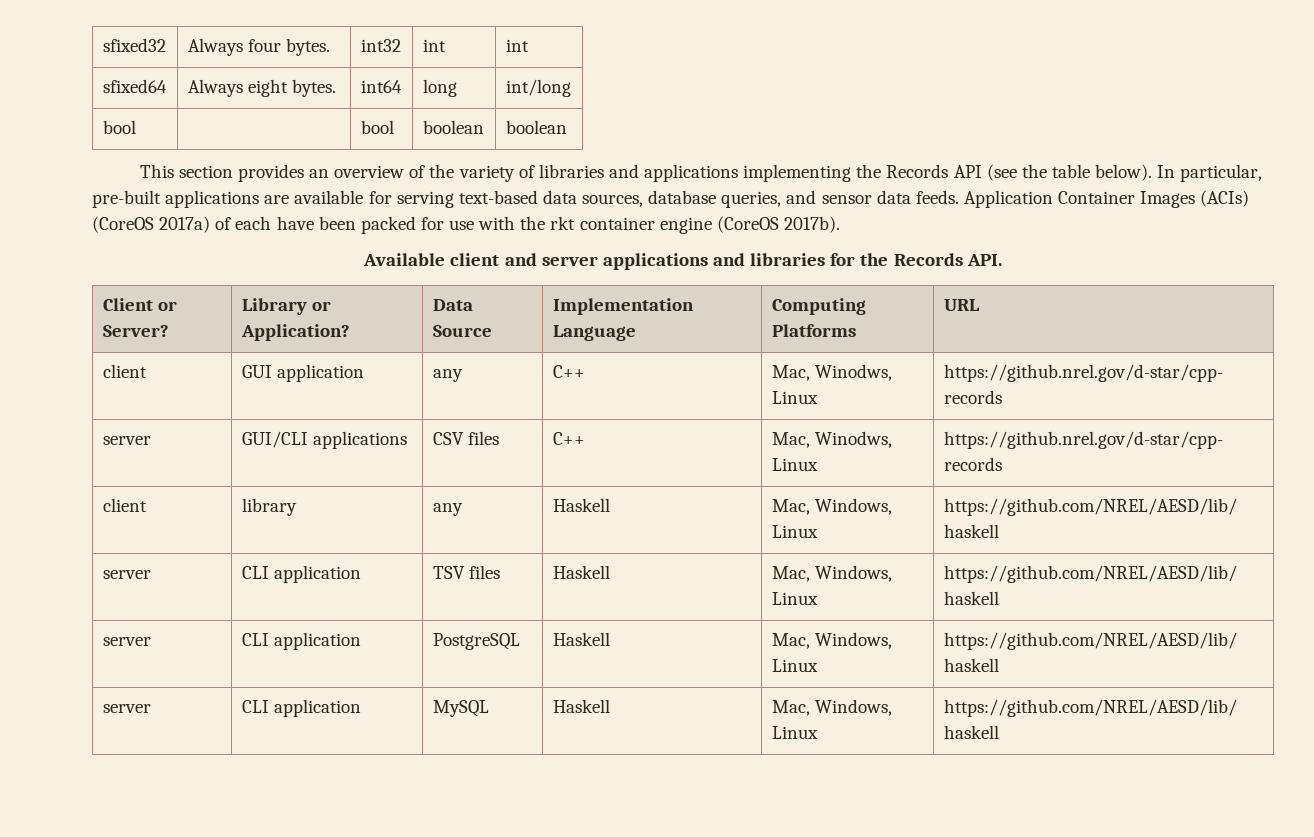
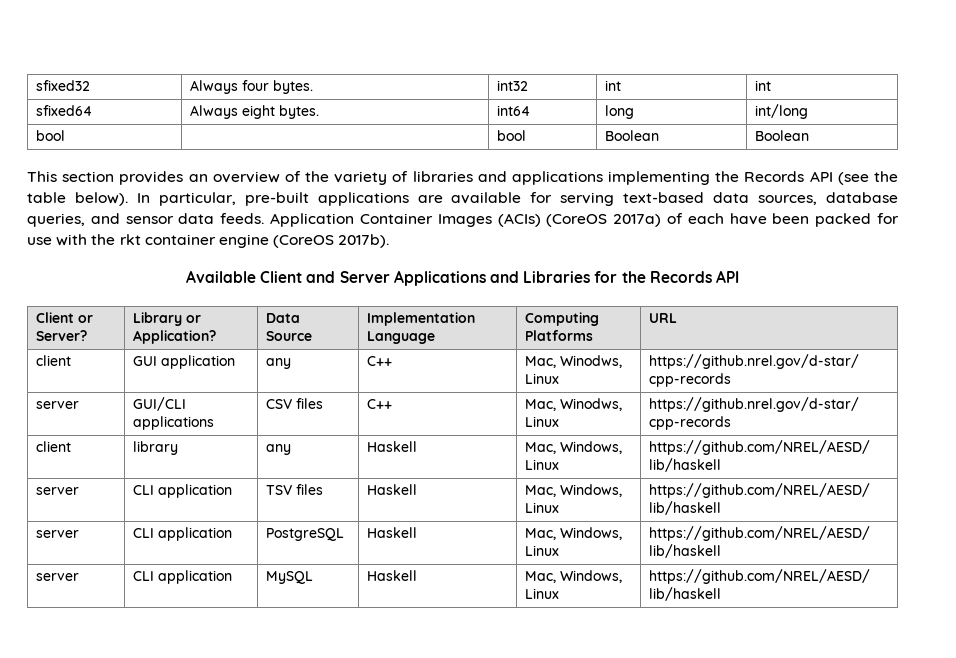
- bool | | bool | boolean | boolean
+ bool | | bool | Boolean | Boolean
- Available client and server applications and libraries for the Records API.
+ Available Client and Server Applications and Libraries for the Records API

